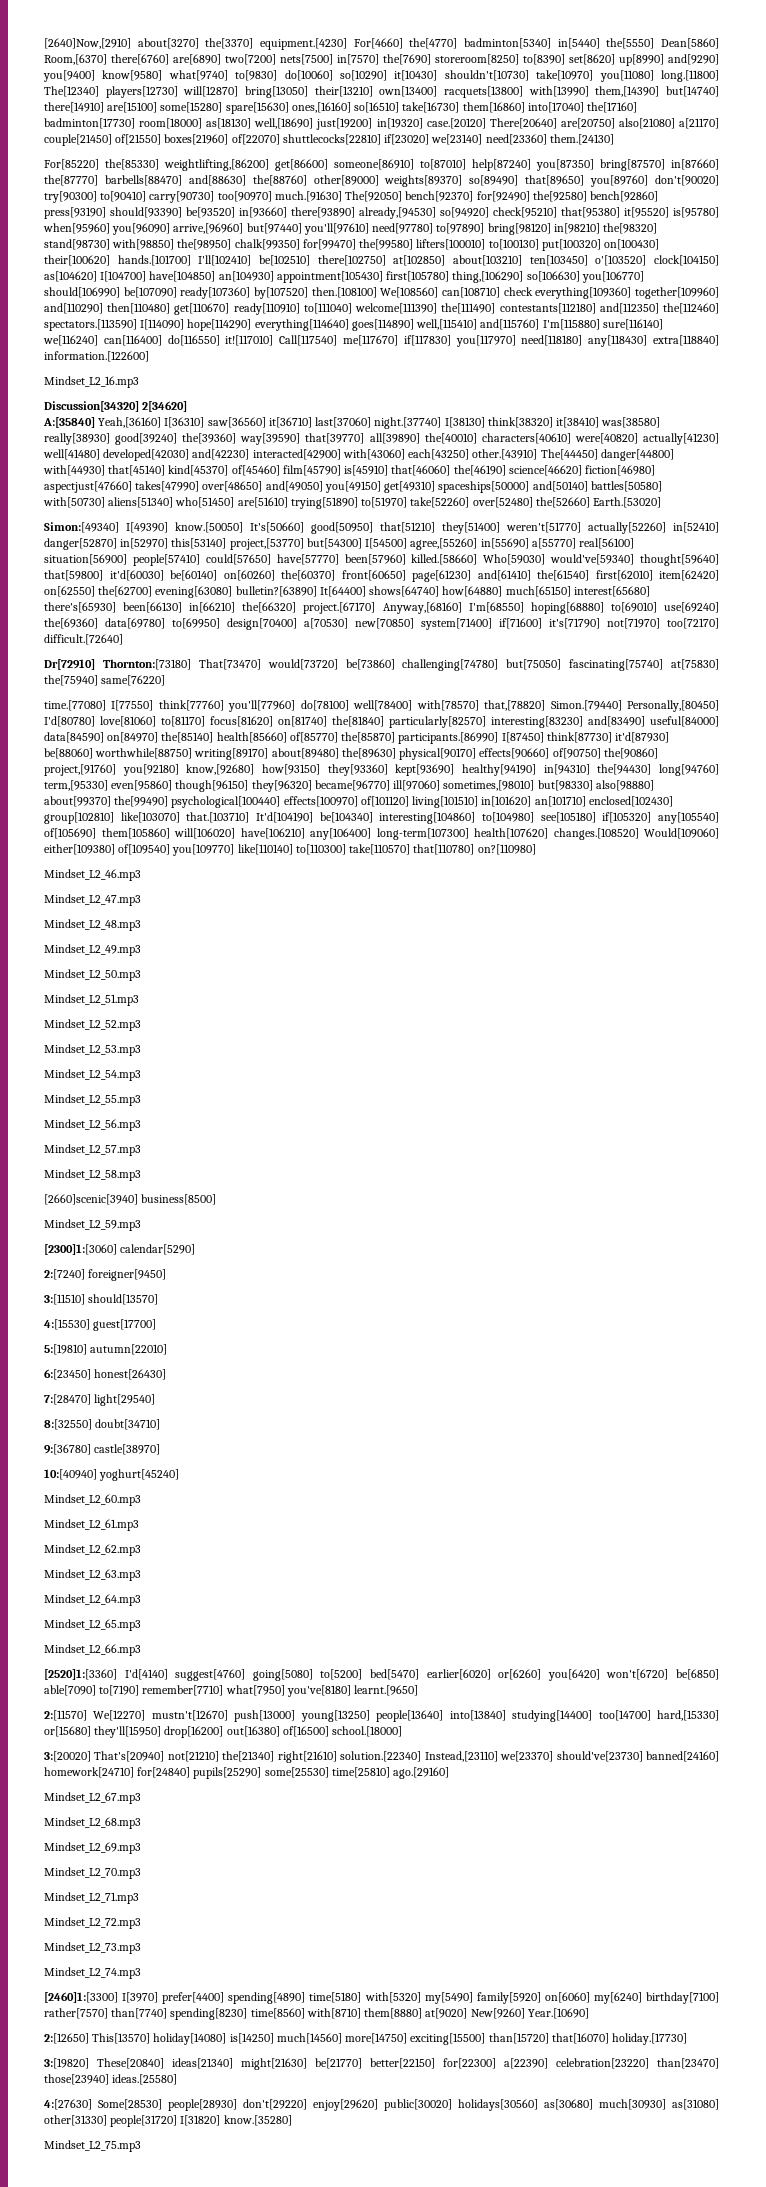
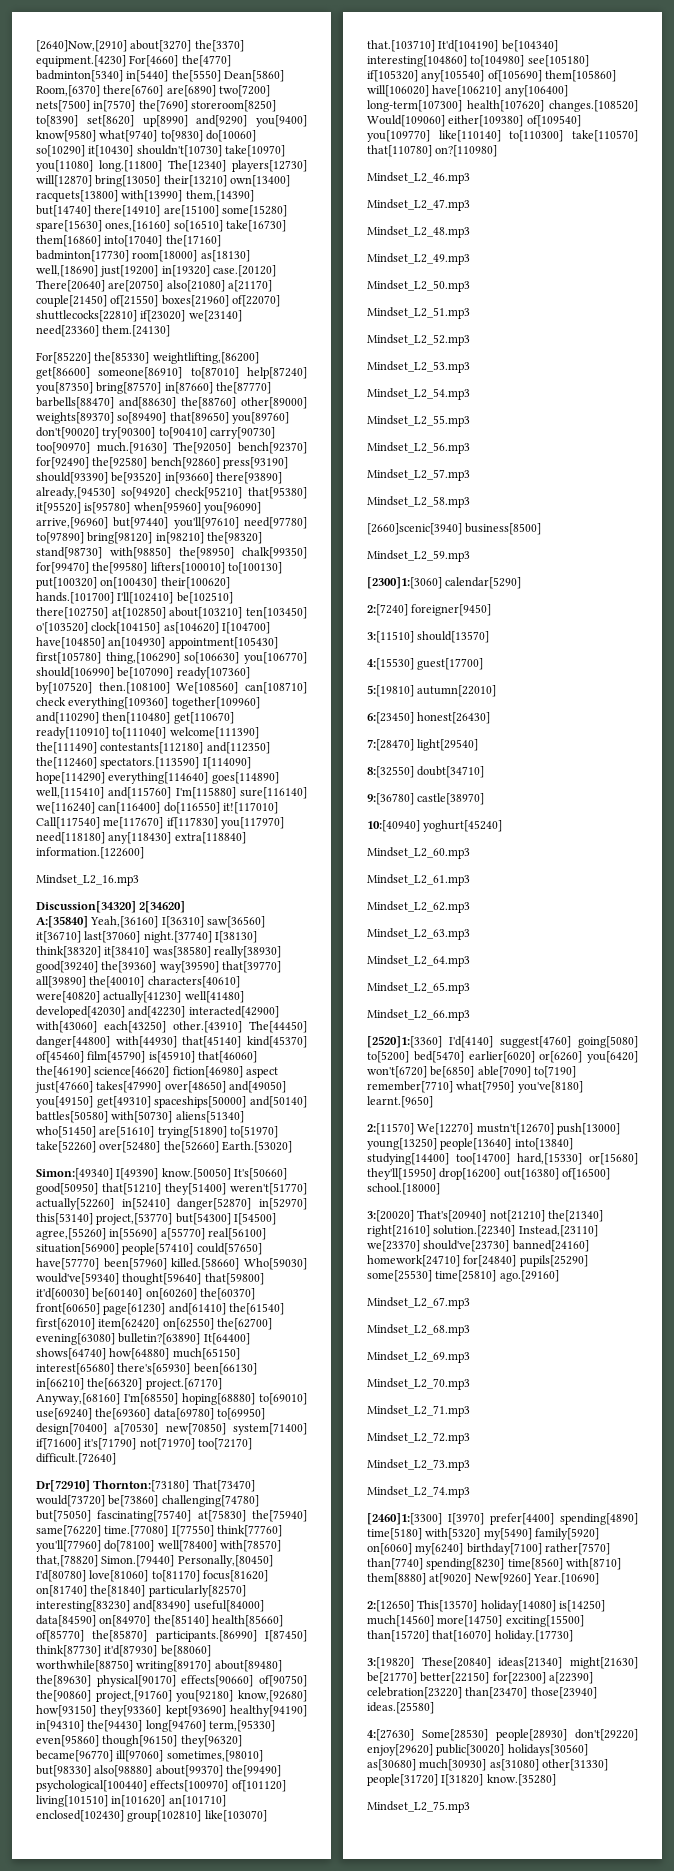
- A:[35840] Yeah,[36160] I[36310] saw[36560] it[36710] last[37060] night.[37740] I[38130] think[38320] it[38410] was[38580] really[38930] good[39240] the[39360] way[39590] that[39770] all[39890] the[40010] characters[40610] were[40820] actually[41230] well[41480] developed[42030] and[42230] interacted[42900] with[43060] each[43250] other.[43910] The[44450] danger[44800] with[44930] that[45140] kind[45370] of[45460] film[45790] is[45910] that[46060] the[46190] science[46620] fiction[46980] aspectjust[47660] takes[47990] over[48650] and[49050] you[49150] get[49310] spaceships[50000] and[50140] battles[50580] with[50730] aliens[51340] who[51450] are[51610] trying[51890] to[51970] take[52260] over[52480] the[52660] Earth.[53020]
+ A:[35840] Yeah,[36160] I[36310] saw[36560] it[36710] last[37060] night.[37740] I[38130] think[38320] it[38410] was[38580] really[38930] good[39240] the[39360] way[39590] that[39770] all[39890] the[40010] characters[40610] were[40820] actually[41230] well[41480] developed[42030] and[42230] interacted[42900] with[43060] each[43250] other.[43910] The[44450] danger[44800] with[44930] that[45140] kind[45370] of[45460] film[45790] is[45910] that[46060] the[46190] science[46620] fiction[46980] aspect just[47660] takes[47990] over[48650] and[49050] you[49150] get[49310] spaceships[50000] and[50140] battles[50580] with[50730] aliens[51340] who[51450] are[51610] trying[51890] to[51970] take[52260] over[52480] the[52660] Earth.[53020]
- Dr[72910] Thornton:[73180] That[73470] would[73720] be[73860] challenging[74780] but[75050] fascinating[75740] at[75830] the[75940] same[76220]
- time.[77080] I[77550] think[77760] you'll[77960] do[78100] well[78400] with[78570] that,[78820] Simon.[79440] Personally,[80450] I'd[80780] love[81060] to[81170] focus[81620] on[81740] the[81840] particularly[82570] interesting[83230] and[83490] useful[84000] data[84590] on[84970] the[85140] health[85660] of[85770] the[85870] participants.[86990] I[87450] think[87730] it'd[87930] be[88060] worthwhile[88750] writing[89170] about[89480] the[89630] physical[90170] effects[90660] of[90750] the[90860] project,[91760] you[92180] know,[92680] how[93150] they[93360] kept[93690] healthy[94190] in[94310] the[94430] long[94760] term,[95330] even[95860] though[96150] they[96320] became[96770] ill[97060] sometimes,[98010] but[98330] also[98880] about[99370] the[99490] psychological[100440] effects[100970] of[101120] living[101510] in[101620] an[101710] enclosed[102430] group[102810] like[103070] that.[103710] It'd[104190] be[104340] interesting[104860] to[104980] see[105180] if[105320] any[105540] of[105690] them[105860] will[106020] have[106210] any[106400] long-term[107300] health[107620] changes.[108520] Would[109060] either[109380] of[109540] you[109770] like[110140] to[110300] take[110570] that[110780] on?[110980]
+ Dr[72910] Thornton:[73180] That[73470] would[73720] be[73860] challenging[74780] but[75050] fascinating[75740] at[75830] the[75940] same[76220] time.[77080] I[77550] think[77760] you'll[77960] do[78100] well[78400] with[78570] that,[78820] Simon.[79440] Personally,[80450] I'd[80780] love[81060] to[81170] focus[81620] on[81740] the[81840] particularly[82570] interesting[83230] and[83490] useful[84000] data[84590] on[84970] the[85140] health[85660] of[85770] the[85870] participants.[86990] I[87450] think[87730] it'd[87930] be[88060] worthwhile[88750] writing[89170] about[89480] the[89630] physical[90170] effects[90660] of[90750] the[90860] project,[91760] you[92180] know,[92680] how[93150] they[93360] kept[93690] healthy[94190] in[94310] the[94430] long[94760] term,[95330] even[95860] though[96150] they[96320] became[96770] ill[97060] sometimes,[98010] but[98330] also[98880] about[99370] the[99490] psychological[100440] effects[100970] of[101120] living[101510] in[101620] an[101710] enclosed[102430] group[102810] like[103070] that.[103710] It'd[104190] be[104340] interesting[104860] to[104980] see[105180] if[105320] any[105540] of[105690] them[105860] will[106020] have[106210] any[106400] long-term[107300] health[107620] changes.[108520] Would[109060] either[109380] of[109540] you[109770] like[110140] to[110300] take[110570] that[110780] on?[110980]

